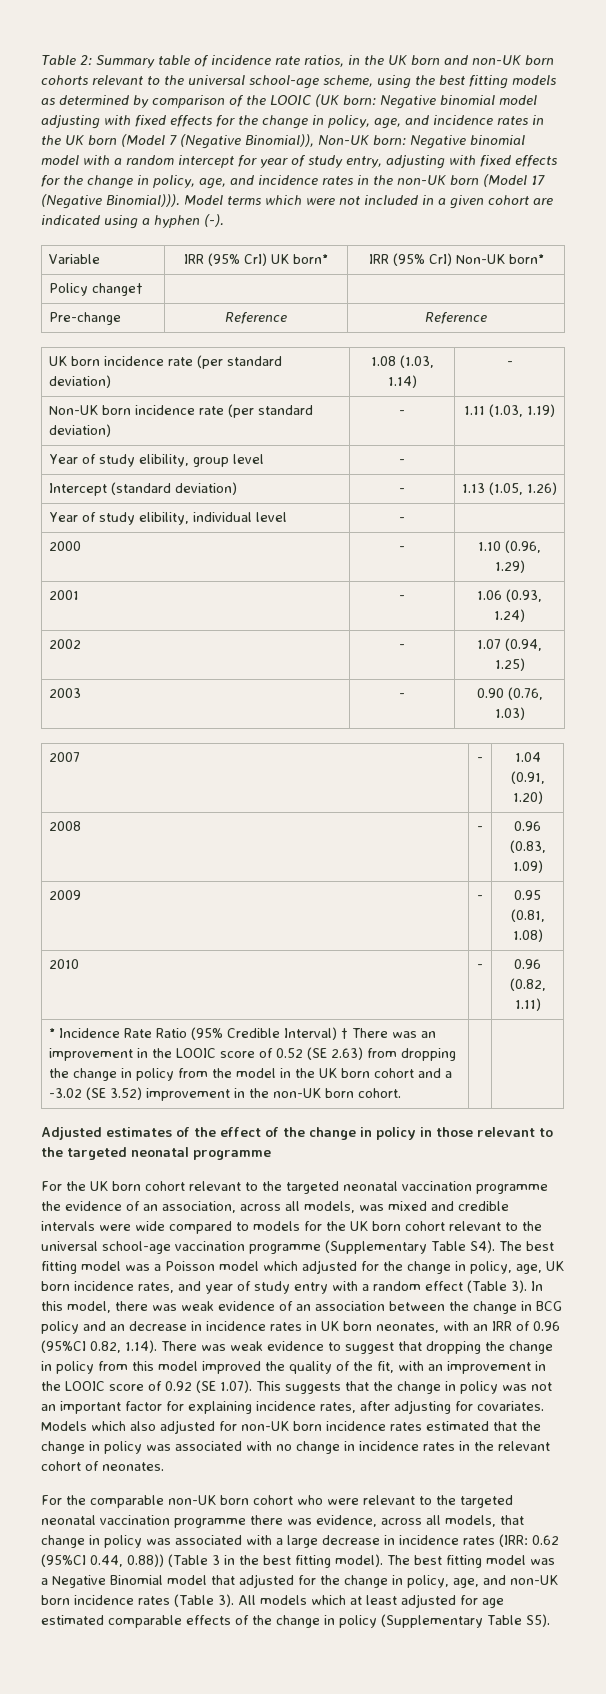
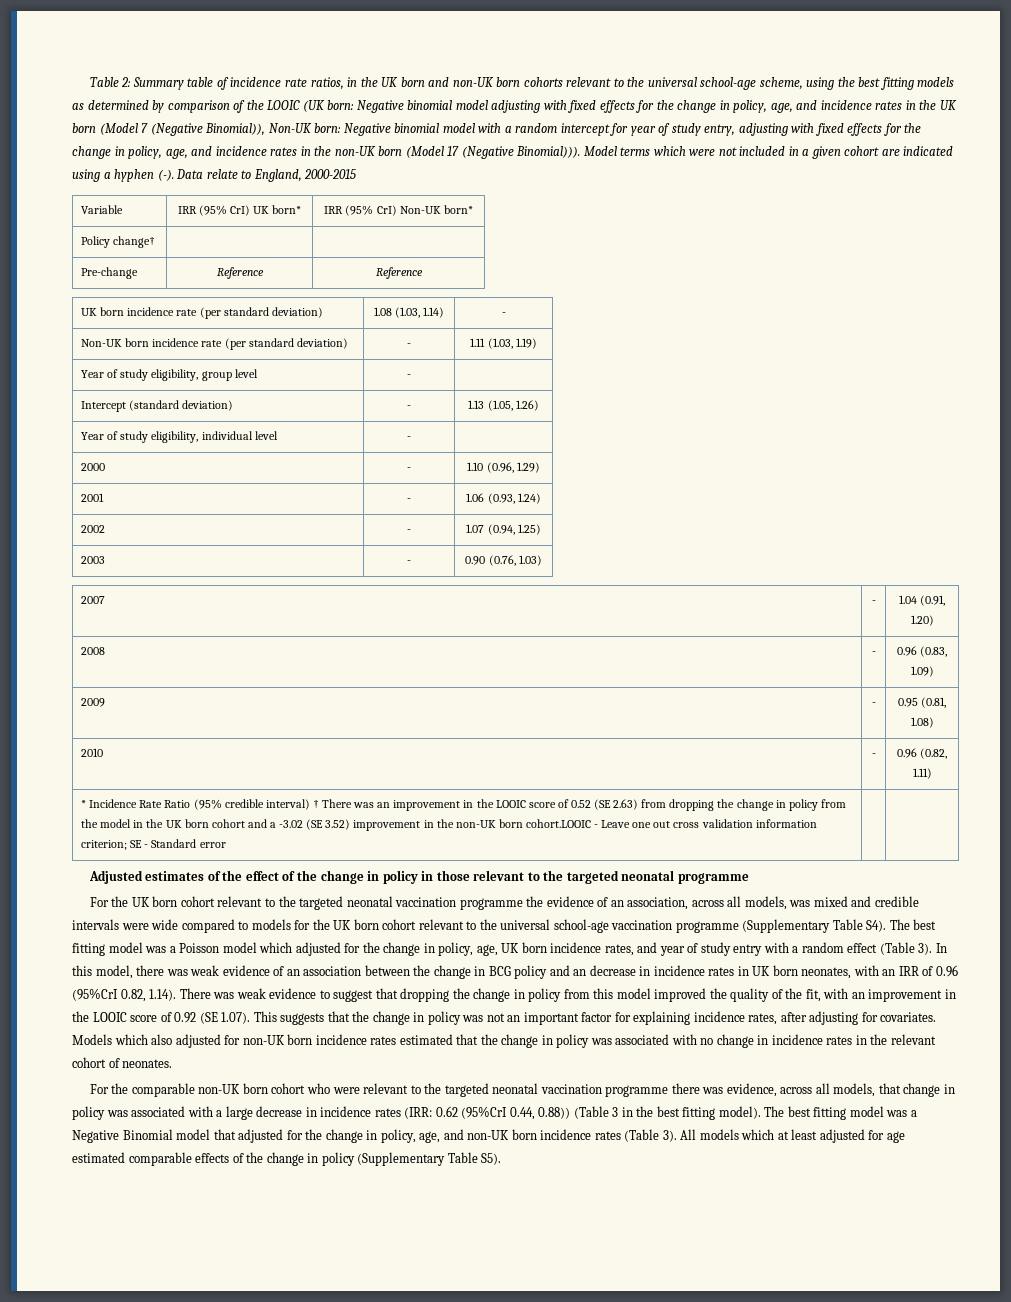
+ Data relate to England, 2000-2015
- Year of study elibility, group level | - |
+ Year of study eligibility, group level | - |
- Year of study elibility, individual level | - |
+ Year of study eligibility, individual level | - |
- * Incidence Rate Ratio (95% Credible Interval) † There was an improvement in the LOOIC score of 0.52 (SE 2.63) from dropping the change in policy from the model in the UK born cohort and a -3.02 (SE 3.52) improvement in the non-UK born cohort.
+ * Incidence Rate Ratio (95% credible interval) † There was an improvement in the LOOIC score of 0.52 (SE 2.63) from dropping the change in policy from the model in the UK born cohort and a -3.02 (SE 3.52) improvement in the non-UK born cohort.LOOIC - Leave one out cross validation information criterion; SE - Standard error
- In this model, there was weak evidence of an association between the change in BCG policy and an decrease in incidence rates in UK born neonates, with an IRR of 0.96 (95%CI 0.82, 1.14). There was weak evidence to suggest that dropping the change in policy from this model improved the quality of the fit, with an improvement in the LOOIC score of 0.92 (SE 1.07). This suggests that the change in policy was not an important factor for explaining incidence rates, after adjusting for covariates.
+ In this model, there was weak evidence of an association between the change in BCG policy and an decrease in incidence rates in UK born neonates, with an IRR of 0.96 (95%CrI 0.82, 1.14). There was weak evidence to suggest that dropping the change in policy from this model improved the quality of the fit, with an improvement in the LOOIC score of 0.92 (SE 1.07). This suggests that the change in policy was not an important factor for explaining incidence rates, after adjusting for covariates.
- For the comparable non-UK born cohort who were relevant to the targeted neonatal vaccination programme there was evidence, across all models, that change in policy was associated with a large decrease in incidence rates (IRR: 0.62 (95%CI 0.44, 0.88)) (Table 3 in the best fitting model).
+ For the comparable non-UK born cohort who were relevant to the targeted neonatal vaccination programme there was evidence, across all models, that change in policy was associated with a large decrease in incidence rates (IRR: 0.62 (95%CrI 0.44, 0.88)) (Table 3 in the best fitting model).

